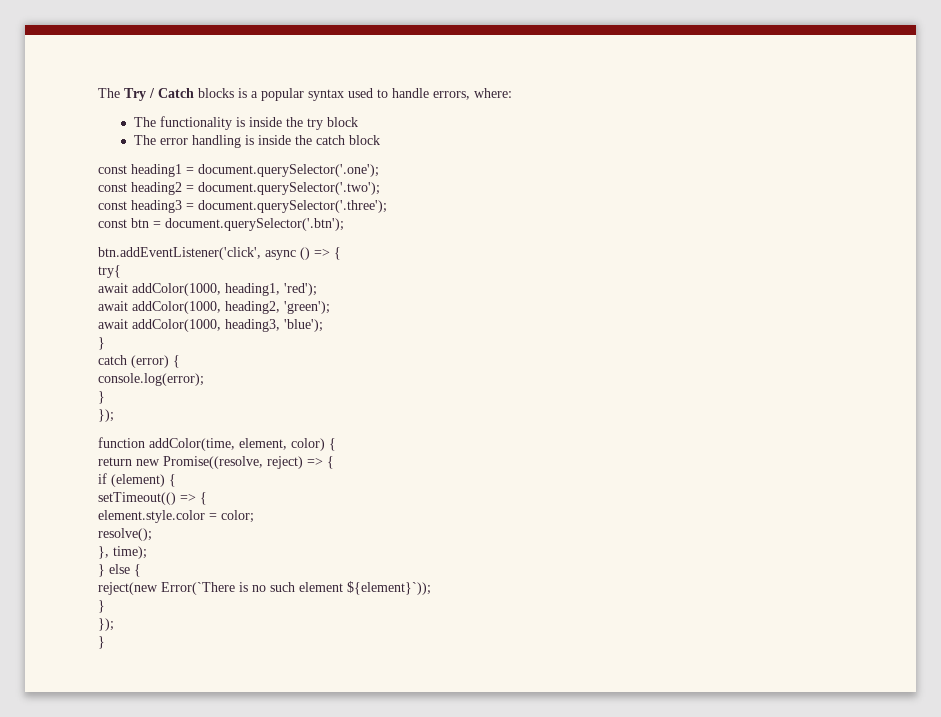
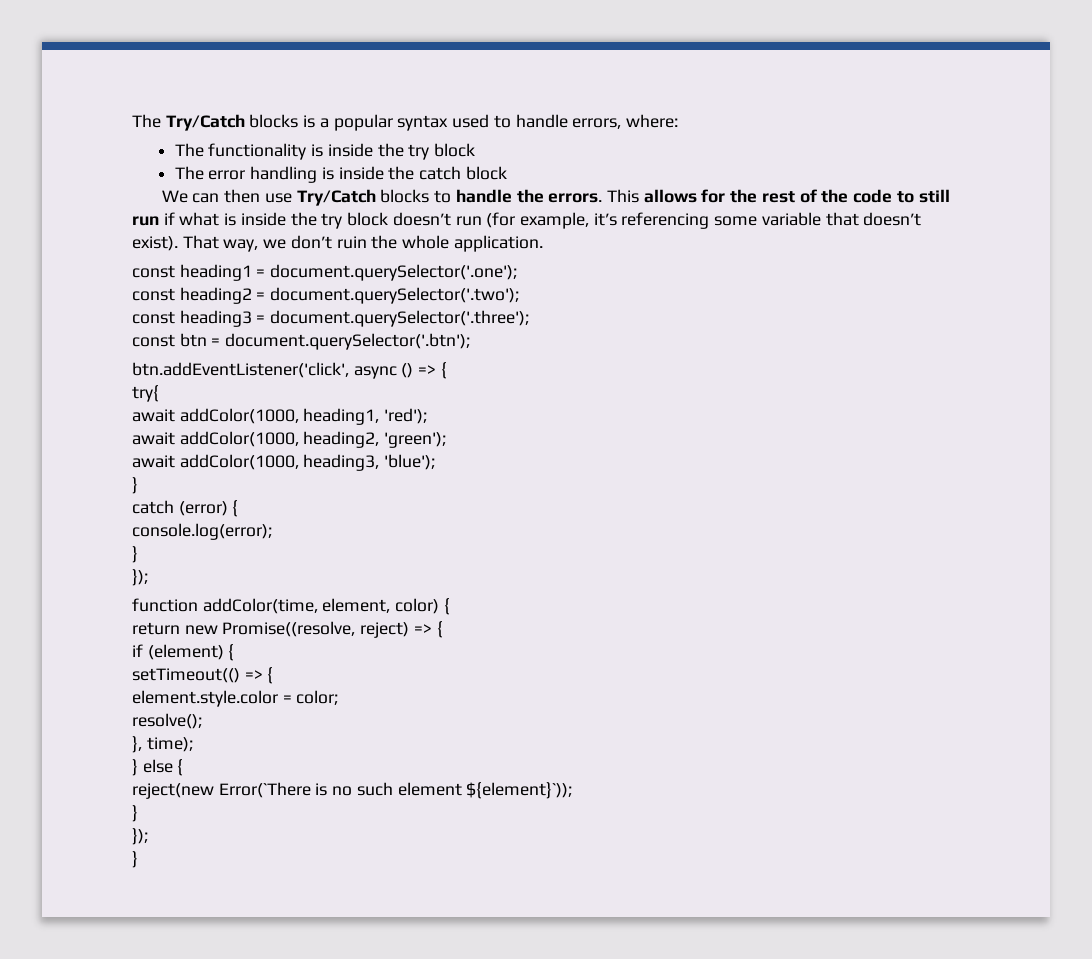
- The Try / Catch blocks is a popular syntax used to handle errors, where:
+ The Try/Catch blocks is a popular syntax used to handle errors, where:
+ We can then use Try/Catch blocks to handle the errors. This allows for the rest of the code to still run if what is inside the try block doesn’t run (for example, it’s referencing some variable that doesn’t exist). That way, we don’t ruin the whole application.

